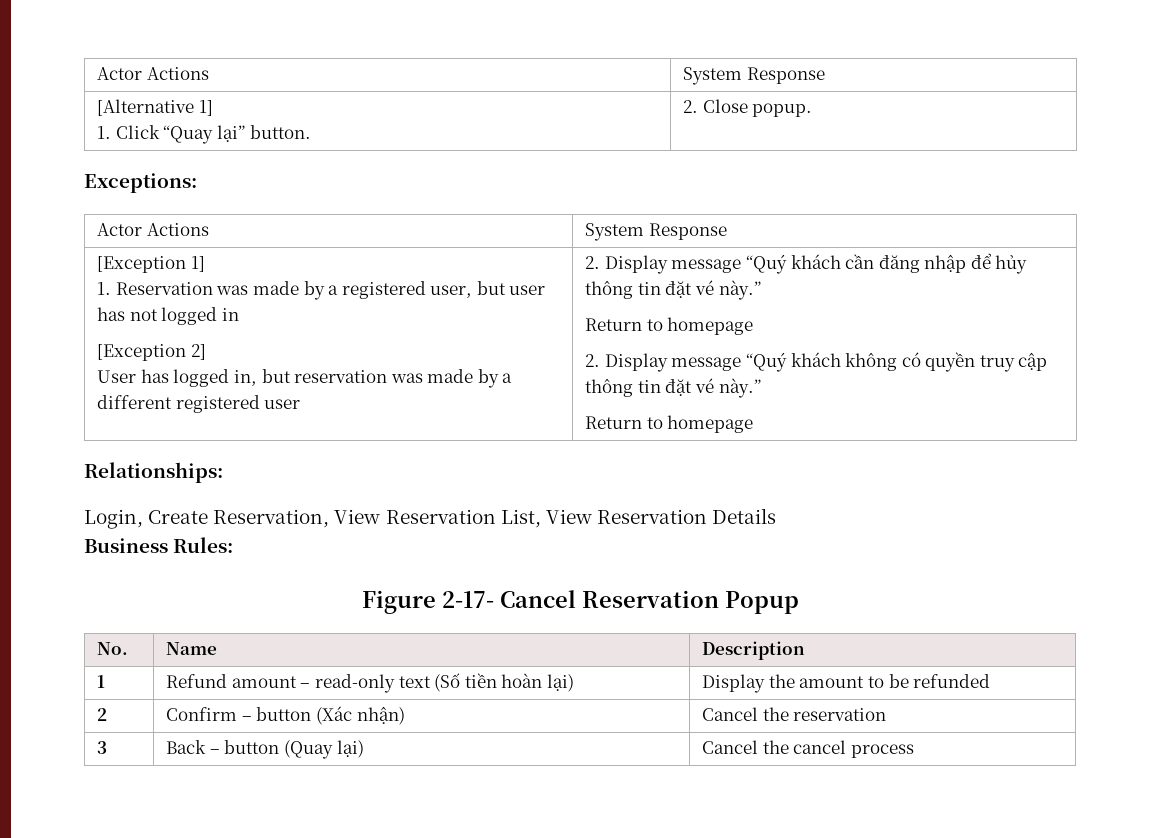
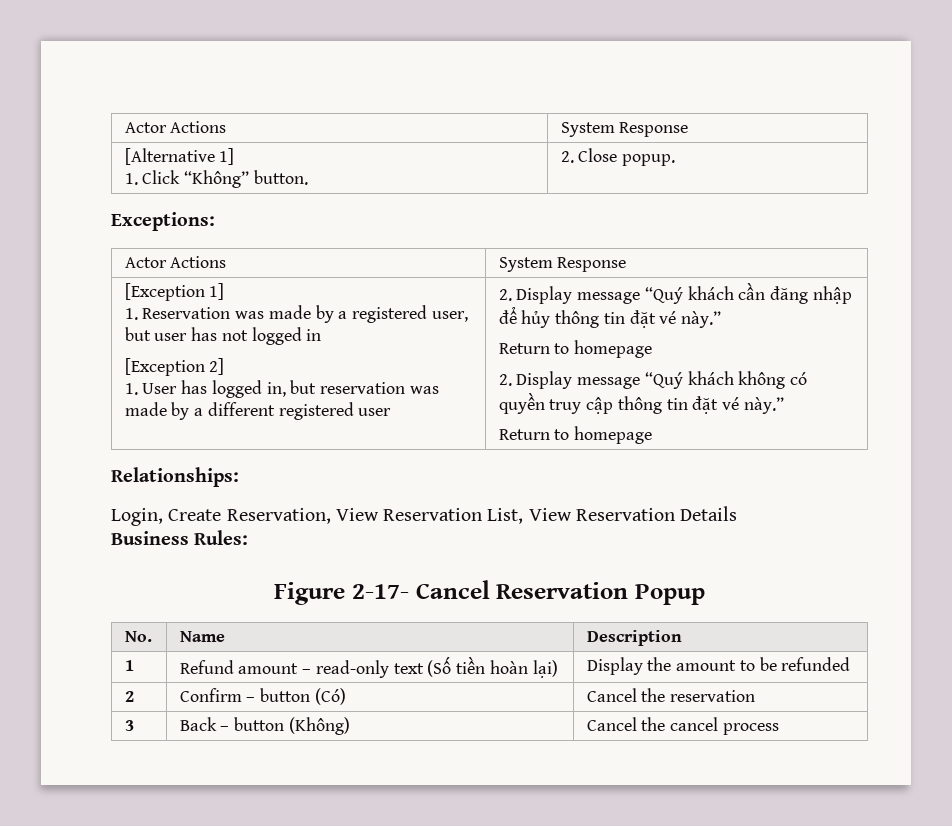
  [Alternative 1]
- 1. Click “Quay lại” button. | 2. Close popup.
+ 1. Click “Không” button. | 2. Close popup.
- User has logged in, but reservation was made by a different registered user
+ 1. User has logged in, but reservation was made by a different registered user
- 2 | Confirm – button (Xác nhận) | Cancel the reservation
+ 2 | Confirm – button (Có) | Cancel the reservation
- 3 | Back – button (Quay lại) | Cancel the cancel process
+ 3 | Back – button (Không) | Cancel the cancel process

